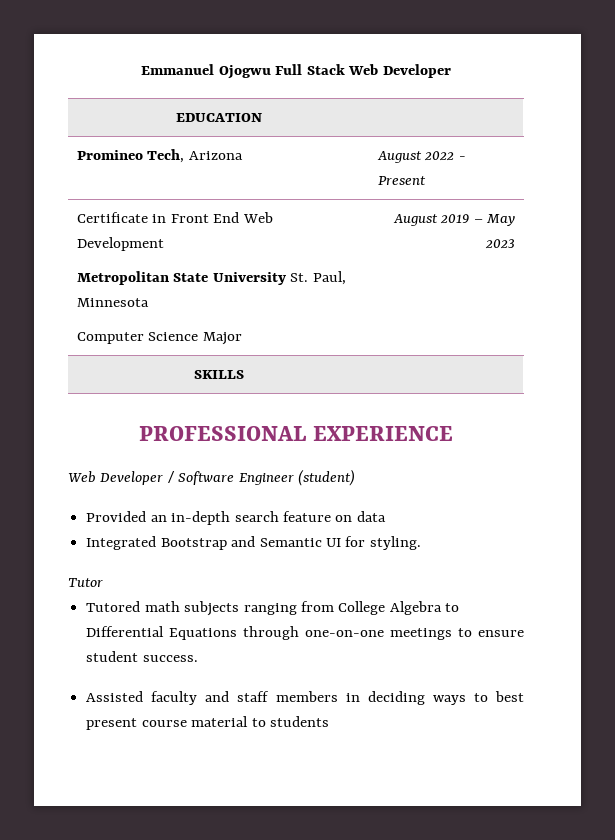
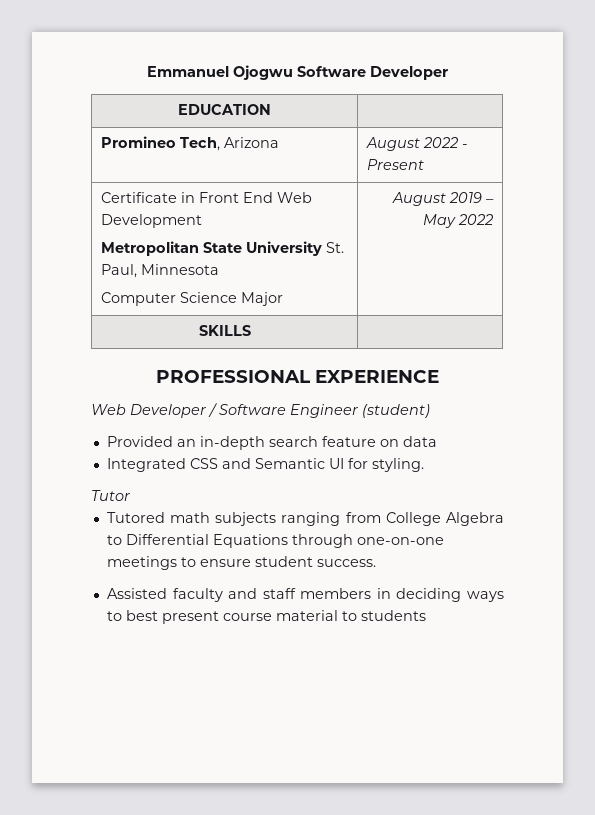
- Emmanuel Ojogwu Full Stack Web Developer
+ Emmanuel Ojogwu Software Developer
  Certificate in Front End Web Development
  Metropolitan State University St. Paul, Minnesota
- Computer Science Major | August 2019 – May 2023
+ Computer Science Major | August 2019 – May 2022
- Integrated Bootstrap and Semantic UI for styling.
+ Integrated CSS and Semantic UI for styling.

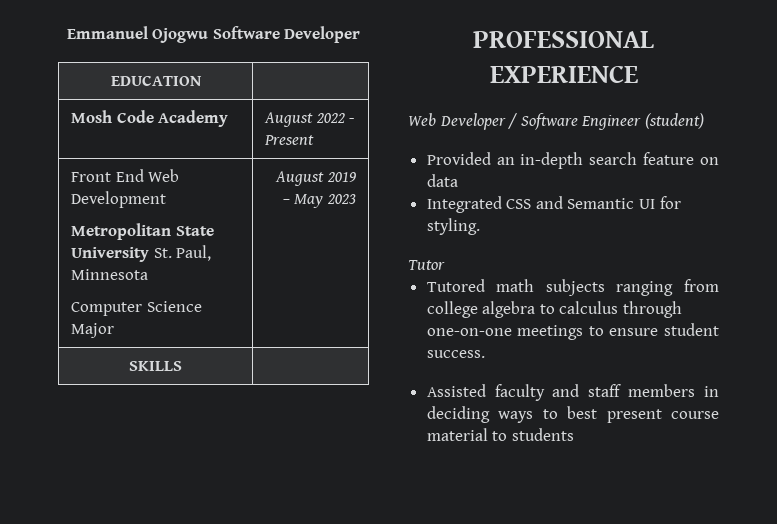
- Promineo Tech, Arizona | August 2022 - Present
+ Mosh Code Academy | August 2022 - Present
- Certificate in Front End Web Development
+ Front End Web Development
  Metropolitan State University St. Paul, Minnesota
- Computer Science Major | August 2019 – May 2022
+ Computer Science Major | August 2019 – May 2023
- Tutored math subjects ranging from College Algebra to Differential Equations through one-on-one meetings to ensure student success.
+ Tutored math subjects ranging from college algebra to calculus through one-on-one meetings to ensure student success.

